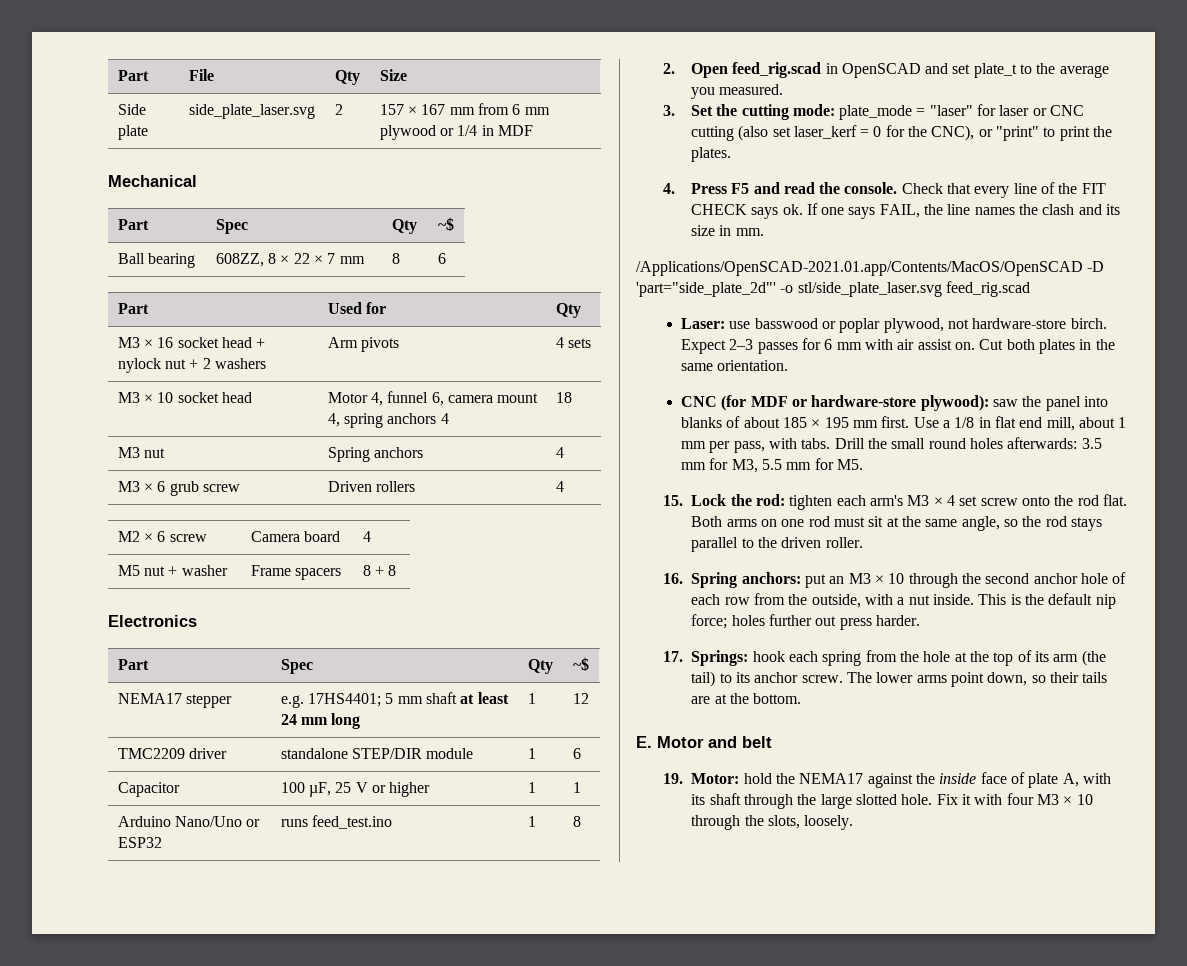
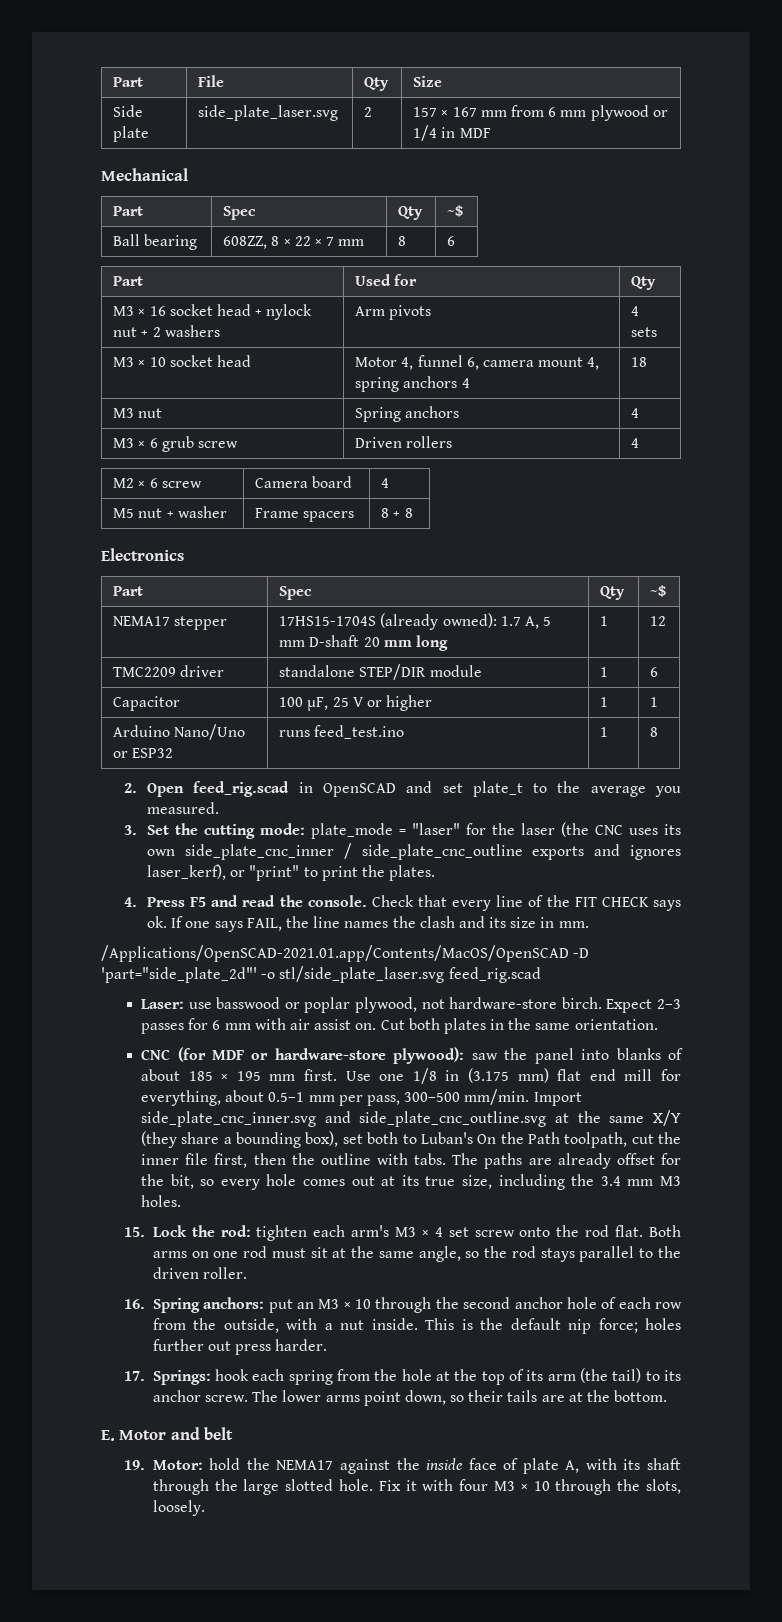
- NEMA17 stepper | e.g. 17HS4401; 5 mm shaft at least 24 mm long | 1 | 12
+ NEMA17 stepper | 17HS15-1704S (already owned): 1.7 A, 5 mm D-shaft 20 mm long | 1 | 12
- 3. Set the cutting mode: plate_mode = "laser" for laser or CNC cutting (also set laser_kerf = 0 for the CNC), or "print" to print the plates.
+ 3. Set the cutting mode: plate_mode = "laser" for the laser (the CNC uses its own side_plate_cnc_inner / side_plate_cnc_outline exports and ignores laser_kerf), or "print" to print the plates.
- Use a 1/8 in flat end mill, about 1 mm per pass, with tabs. Drill the small round holes afterwards: 3.5 mm for M3, 5.5 mm for M5.
+ Use one 1/8 in (3.175 mm) flat end mill for everything, about 0.5–1 mm per pass, 300–500 mm/min. Import side_plate_cnc_inner.svg and side_plate_cnc_outline.svg at the same X/Y (they share a bounding box), set both to Luban's On the Path toolpath, cut the inner file first, then the outline with tabs. The paths are already offset for the bit, so every hole comes out at its true size, including the 3.4 mm M3 holes.

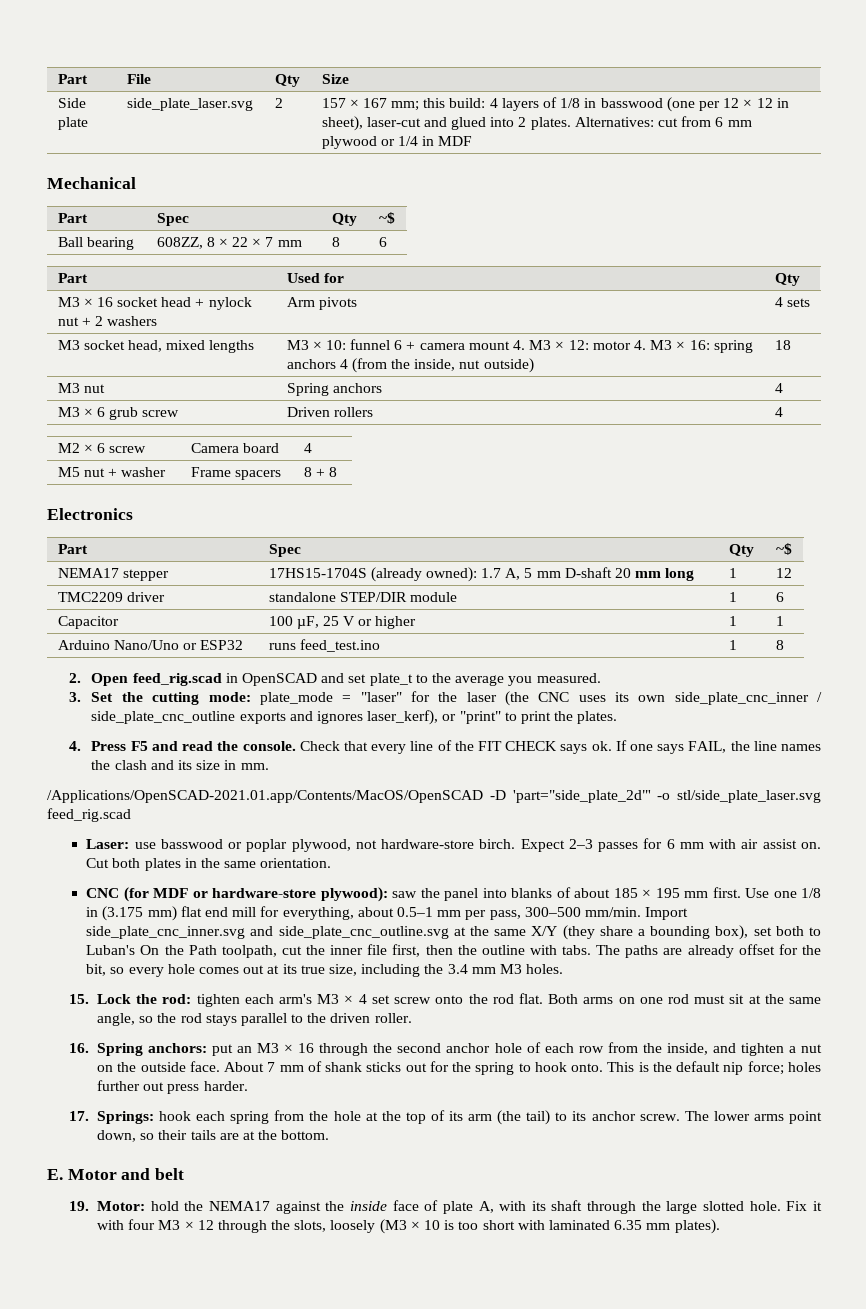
- Side plate | side_plate_laser.svg | 2 | 157 × 167 mm from 6 mm plywood or 1/4 in MDF
+ Side plate | side_plate_laser.svg | 2 | 157 × 167 mm; this build: 4 layers of 1/8 in basswood (one per 12 × 12 in sheet), laser-cut and glued into 2 plates. Alternatives: cut from 6 mm plywood or 1/4 in MDF
- M3 × 10 socket head | Motor 4, funnel 6, camera mount 4, spring anchors 4 | 18
+ M3 socket head, mixed lengths | M3 × 10: funnel 6 + camera mount 4. M3 × 12: motor 4. M3 × 16: spring anchors 4 (from the inside, nut outside) | 18
- 16. Spring anchors: put an M3 × 10 through the second anchor hole of each row from the outside, with a nut inside.
+ 16. Spring anchors: put an M3 × 16 through the second anchor hole of each row from the inside, and tighten a nut on the outside face. About 7 mm of shank sticks out for the spring to hook onto.
- Fix it with four M3 × 10 through the slots, loosely.
+ Fix it with four M3 × 12 through the slots, loosely (M3 × 10 is too short with laminated 6.35 mm plates).

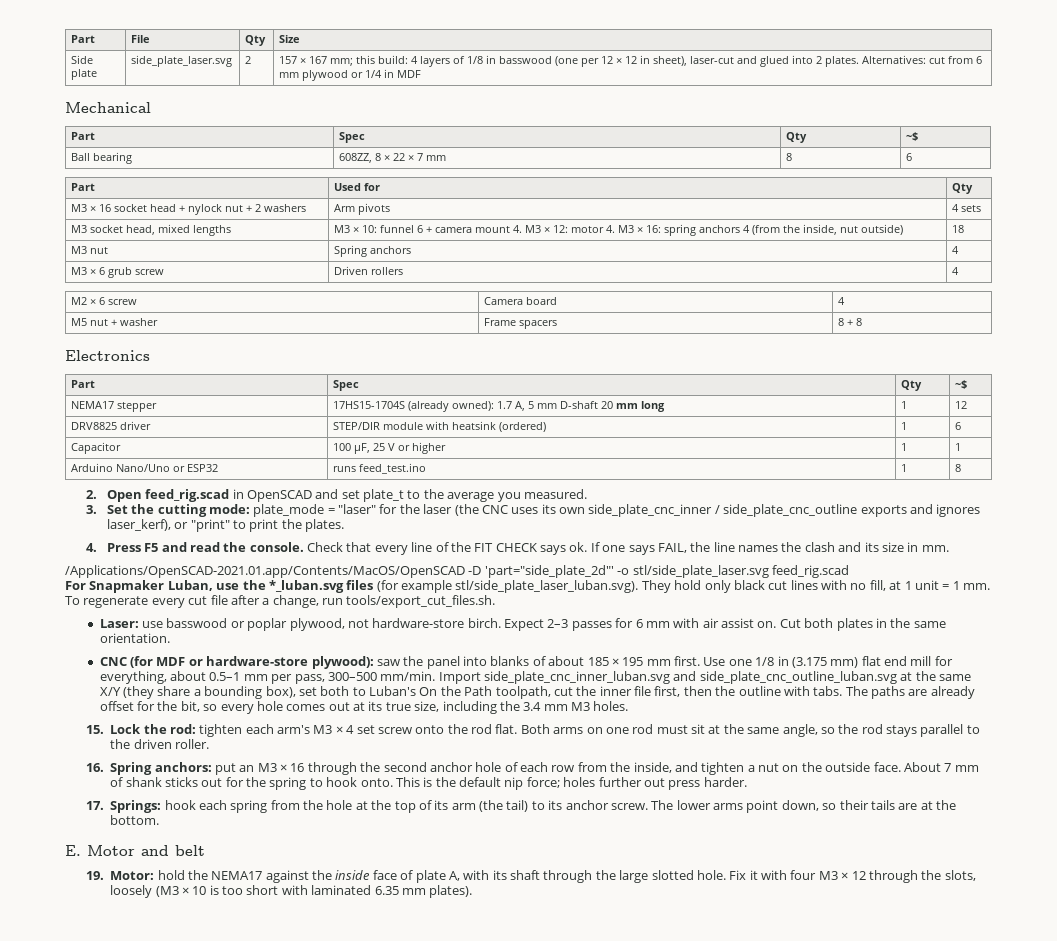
- TMC2209 driver | standalone STEP/DIR module | 1 | 6
+ DRV8825 driver | STEP/DIR module with heatsink (ordered) | 1 | 6
+ For Snapmaker Luban, use the *_luban.svg files (for example stl/side_plate_laser_luban.svg). They hold only black cut lines with no fill, at 1 unit = 1 mm. To regenerate every cut file after a change, run tools/export_cut_files.sh.
- Import side_plate_cnc_inner.svg and side_plate_cnc_outline.svg at the same X/Y (they share a bounding box), set both to Luban's On the Path toolpath, cut the inner file first, then the outline with tabs.
+ Import side_plate_cnc_inner_luban.svg and side_plate_cnc_outline_luban.svg at the same X/Y (they share a bounding box), set both to Luban's On the Path toolpath, cut the inner file first, then the outline with tabs.

